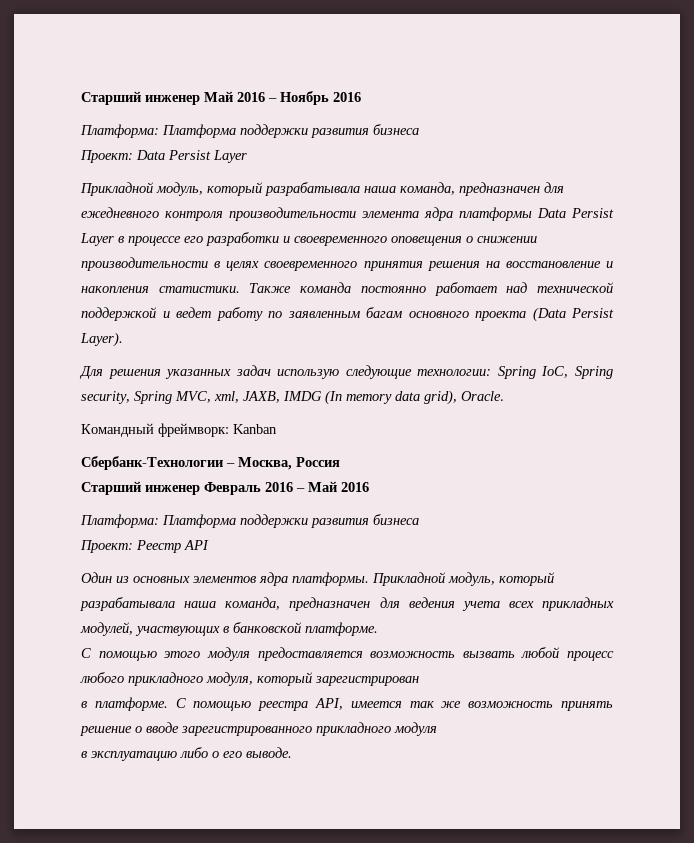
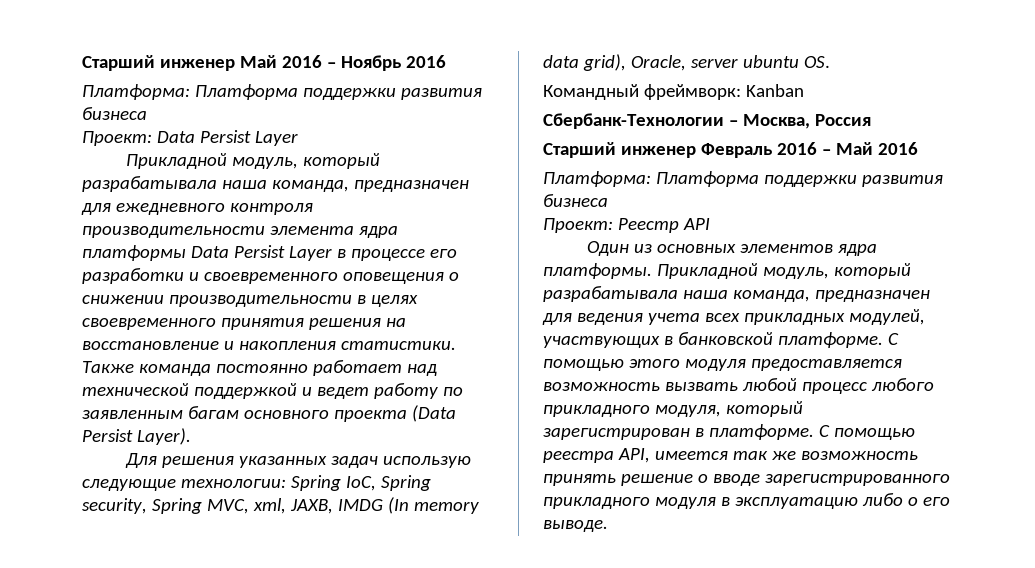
- Для решения указанных задач использую следующие технологии: Spring IoC, Spring security, Spring MVC, xml, JAXB, IMDG (In memory data grid), Oracle.
+ Для решения указанных задач использую следующие технологии: Spring IoC, Spring security, Spring MVC, xml, JAXB, IMDG (In memory data grid), Oracle, server ubuntu OS.
- Прикладной модуль, который разрабатывала наша команда, предназначен для ведения учета всех прикладных модулей, участвующих в банковской платформе.
- С помощью этого модуля предоставляется возможность вызвать любой процесс любого прикладного модуля, который зарегистрирован
- в платформе.
+ Прикладной модуль, который разрабатывала наша команда, предназначен для ведения учета всех прикладных модулей, участвующих в банковской платформе. С помощью этого модуля предоставляется возможность вызвать любой процесс любого прикладного модуля, который зарегистрирован в платформе.
- С помощью реестра API, имеется так же возможность принять решение о вводе зарегистрированного прикладного модуля
- в эксплуатацию либо о его выводе.
+ С помощью реестра API, имеется так же возможность принять решение о вводе зарегистрированного прикладного модуля в эксплуатацию либо о его выводе.

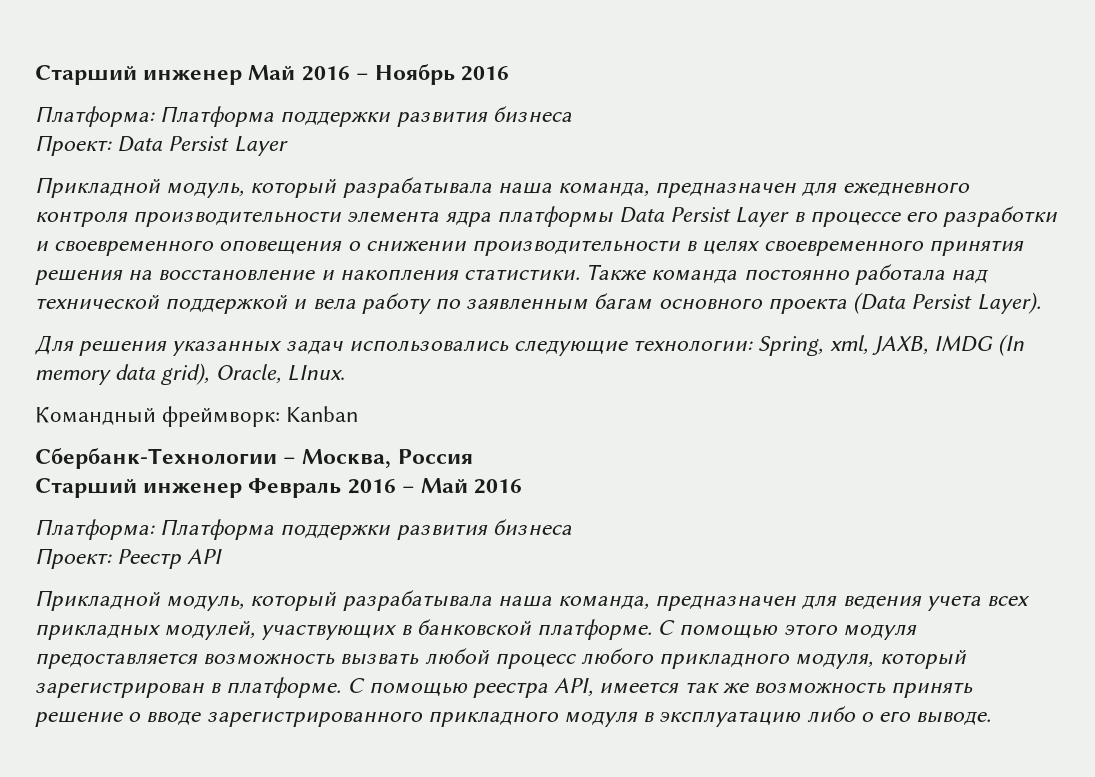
- Также команда постоянно работает над технической поддержкой и ведет работу по заявленным багам основного проекта (Data Persist Layer).
+ Также команда постоянно работала над технической поддержкой и вела работу по заявленным багам основного проекта (Data Persist Layer).
- Для решения указанных задач использую следующие технологии: Spring IoC, Spring security, Spring MVC, xml, JAXB, IMDG (In memory data grid), Oracle, server ubuntu OS.
+ Для решения указанных задач использовались следующие технологии: Spring, xml, JAXB, IMDG (In memory data grid), Oracle, LInux.
- Один из основных элементов ядра платформы.

